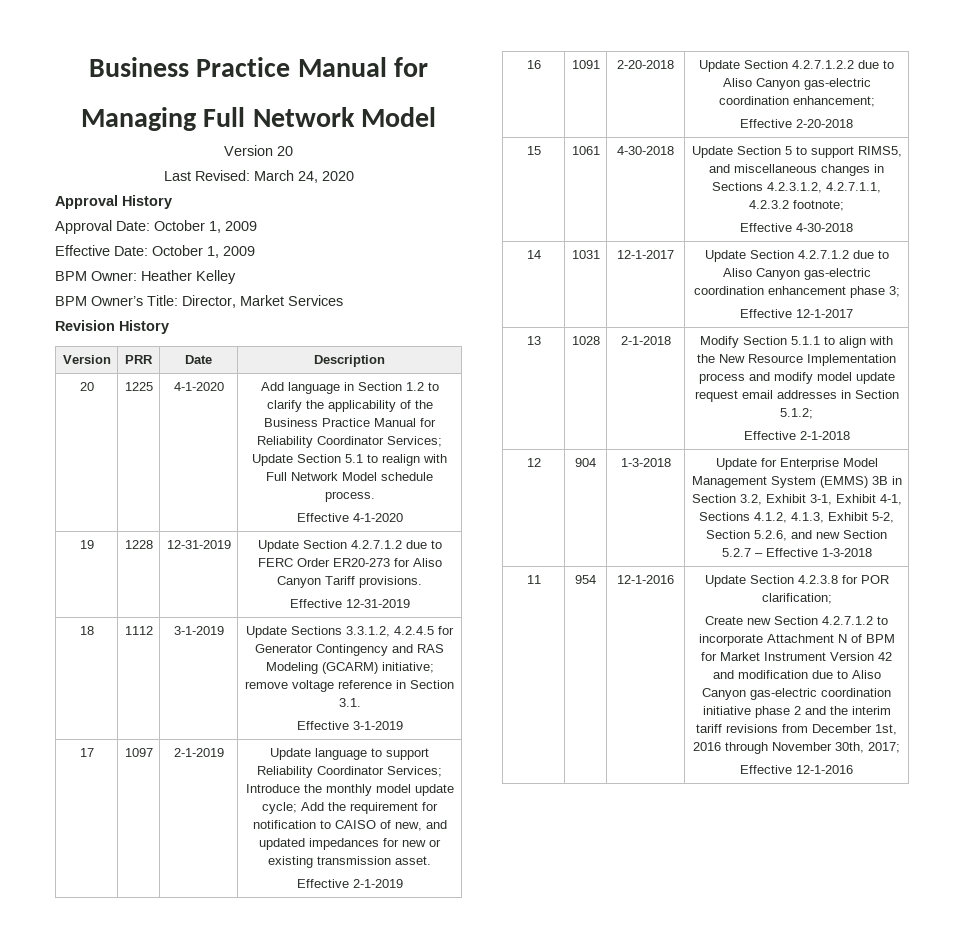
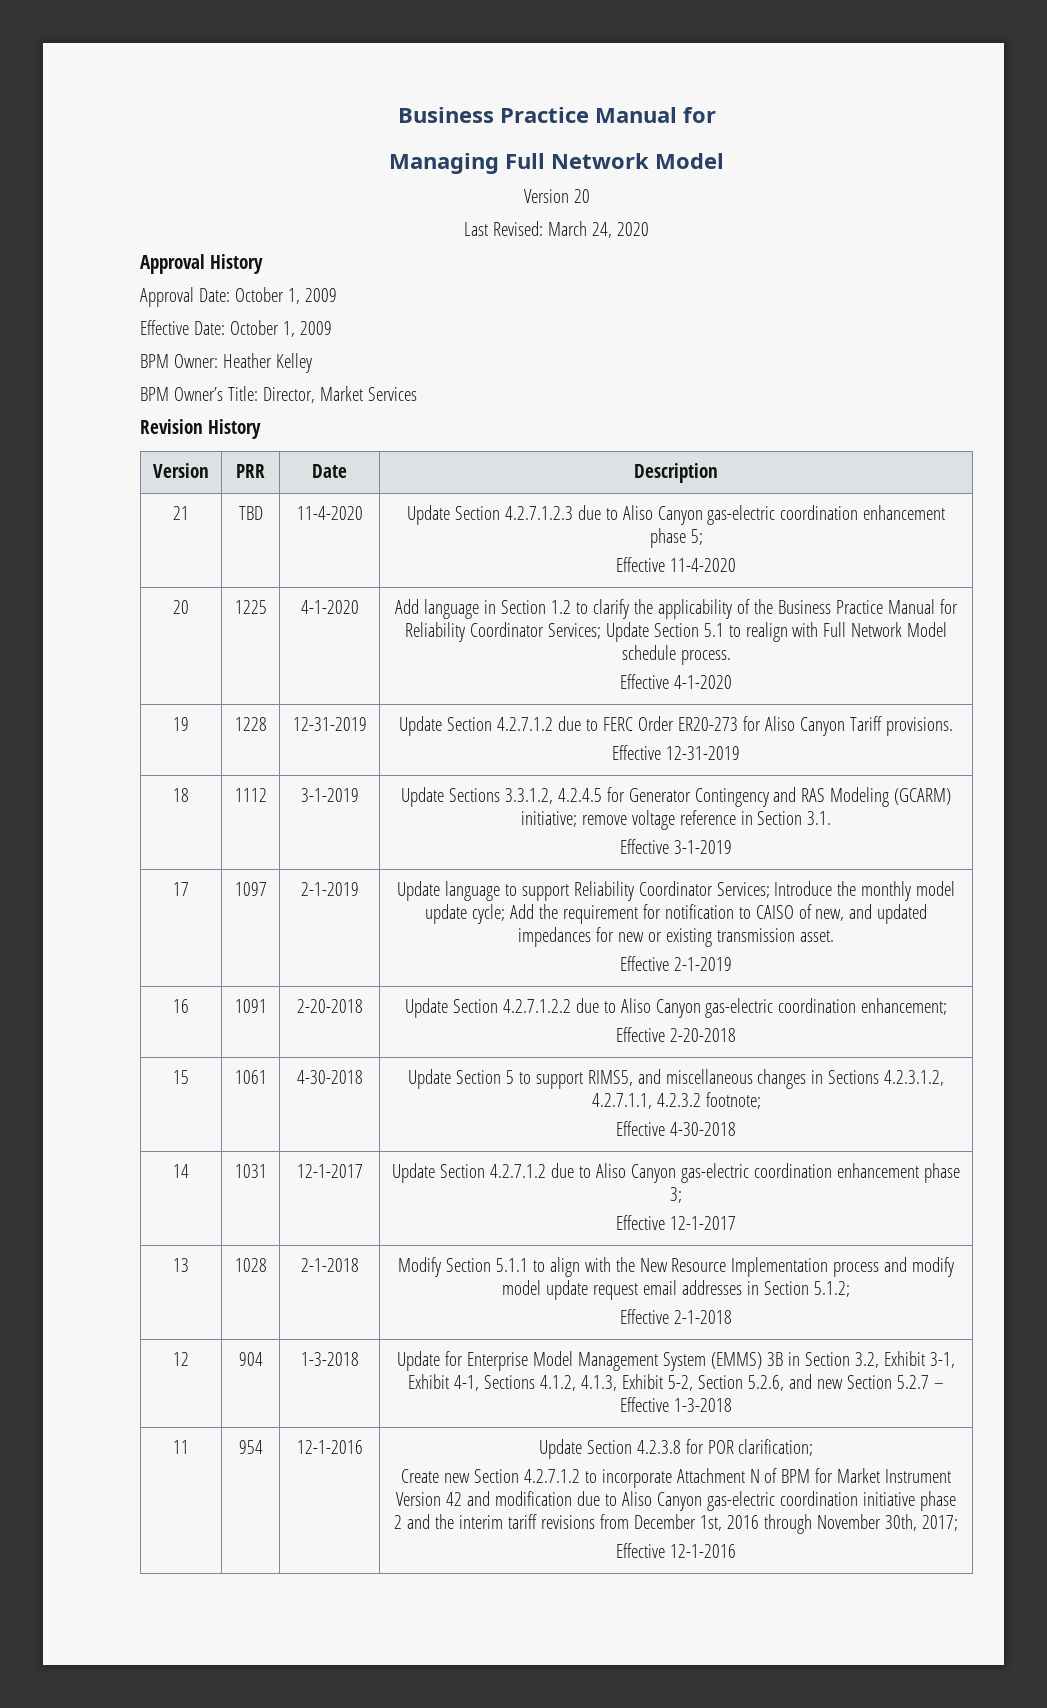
+ 21 | TBD | 11-4-2020 | Update Section 4.2.7.1.2.3 due to Aliso Canyon gas-electric coordination enhancement phase 5;
+ Effective 11-4-2020

